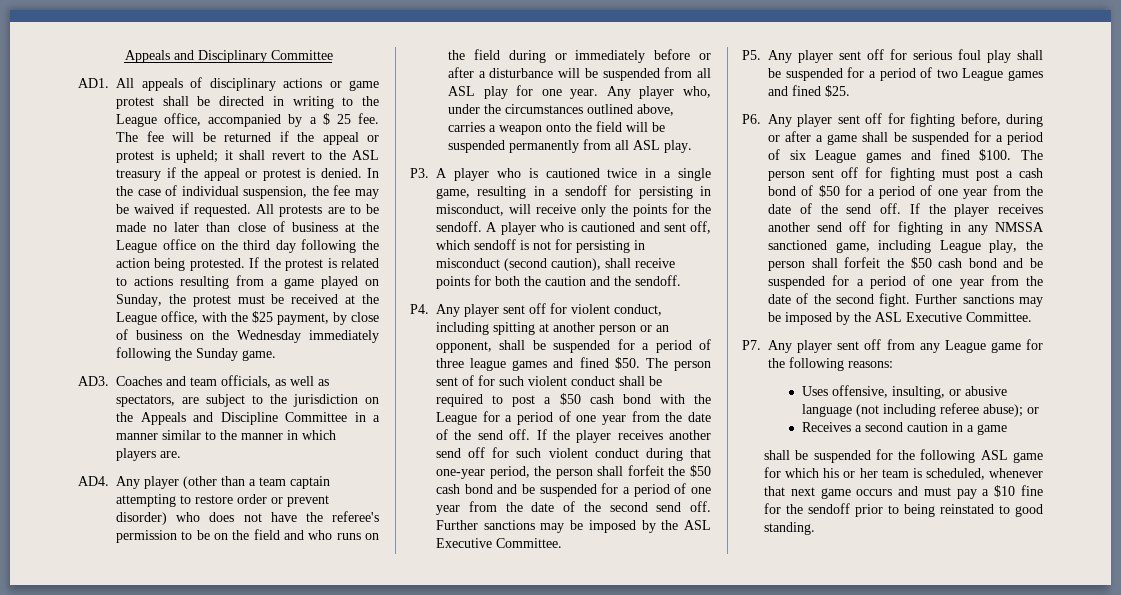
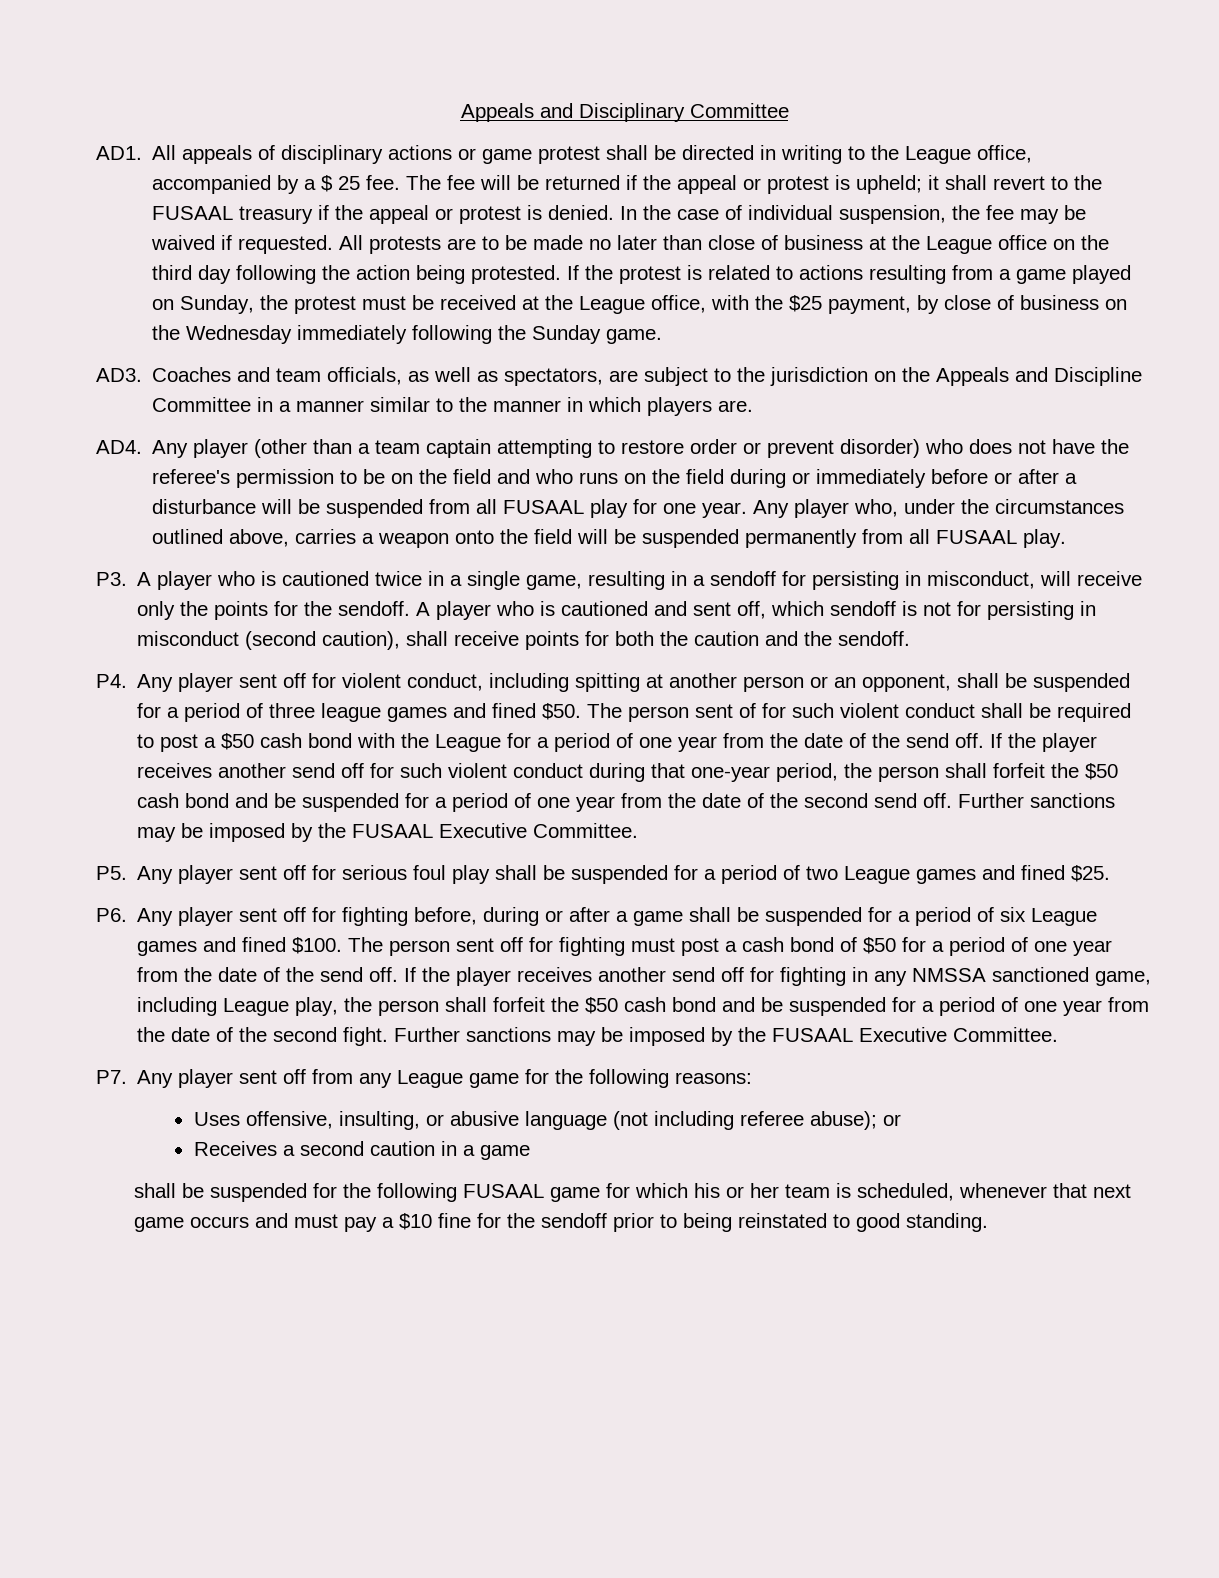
- The fee will be returned if the appeal or protest is upheld; it shall revert to the ASL treasury if the appeal or protest is denied.
+ The fee will be returned if the appeal or protest is upheld; it shall revert to the FUSAAL treasury if the appeal or protest is denied.
- AD4. Any player (other than a team captain attempting to restore order or prevent disorder) who does not have the referee's permission to be on the field and who runs on the field during or immediately before or after a disturbance will be suspended from all ASL play for one year.
+ AD4. Any player (other than a team captain attempting to restore order or prevent disorder) who does not have the referee's permission to be on the field and who runs on the field during or immediately before or after a disturbance will be suspended from all FUSAAL play for one year.
- Any player who, under the circumstances outlined above, carries a weapon onto the field will be suspended permanently from all ASL play.
+ Any player who, under the circumstances outlined above, carries a weapon onto the field will be suspended permanently from all FUSAAL play.
- If the player receives another send off for such violent conduct during that one-year period, the person shall forfeit the $50 cash bond and be suspended for a period of one year from the date of the second send off. Further sanctions may be imposed by the ASL Executive Committee.
+ If the player receives another send off for such violent conduct during that one-year period, the person shall forfeit the $50 cash bond and be suspended for a period of one year from the date of the second send off. Further sanctions may be imposed by the FUSAAL Executive Committee.
- If the player receives another send off for fighting in any NMSSA sanctioned game, including League play, the person shall forfeit the $50 cash bond and be suspended for a period of one year from the date of the second fight. Further sanctions may be imposed by the ASL Executive Committee.
+ If the player receives another send off for fighting in any NMSSA sanctioned game, including League play, the person shall forfeit the $50 cash bond and be suspended for a period of one year from the date of the second fight. Further sanctions may be imposed by the FUSAAL Executive Committee.
- shall be suspended for the following ASL game for which his or her team is scheduled, whenever that next game occurs and must pay a $10 fine for the sendoff prior to being reinstated to good standing.
+ shall be suspended for the following FUSAAL game for which his or her team is scheduled, whenever that next game occurs and must pay a $10 fine for the sendoff prior to being reinstated to good standing.

